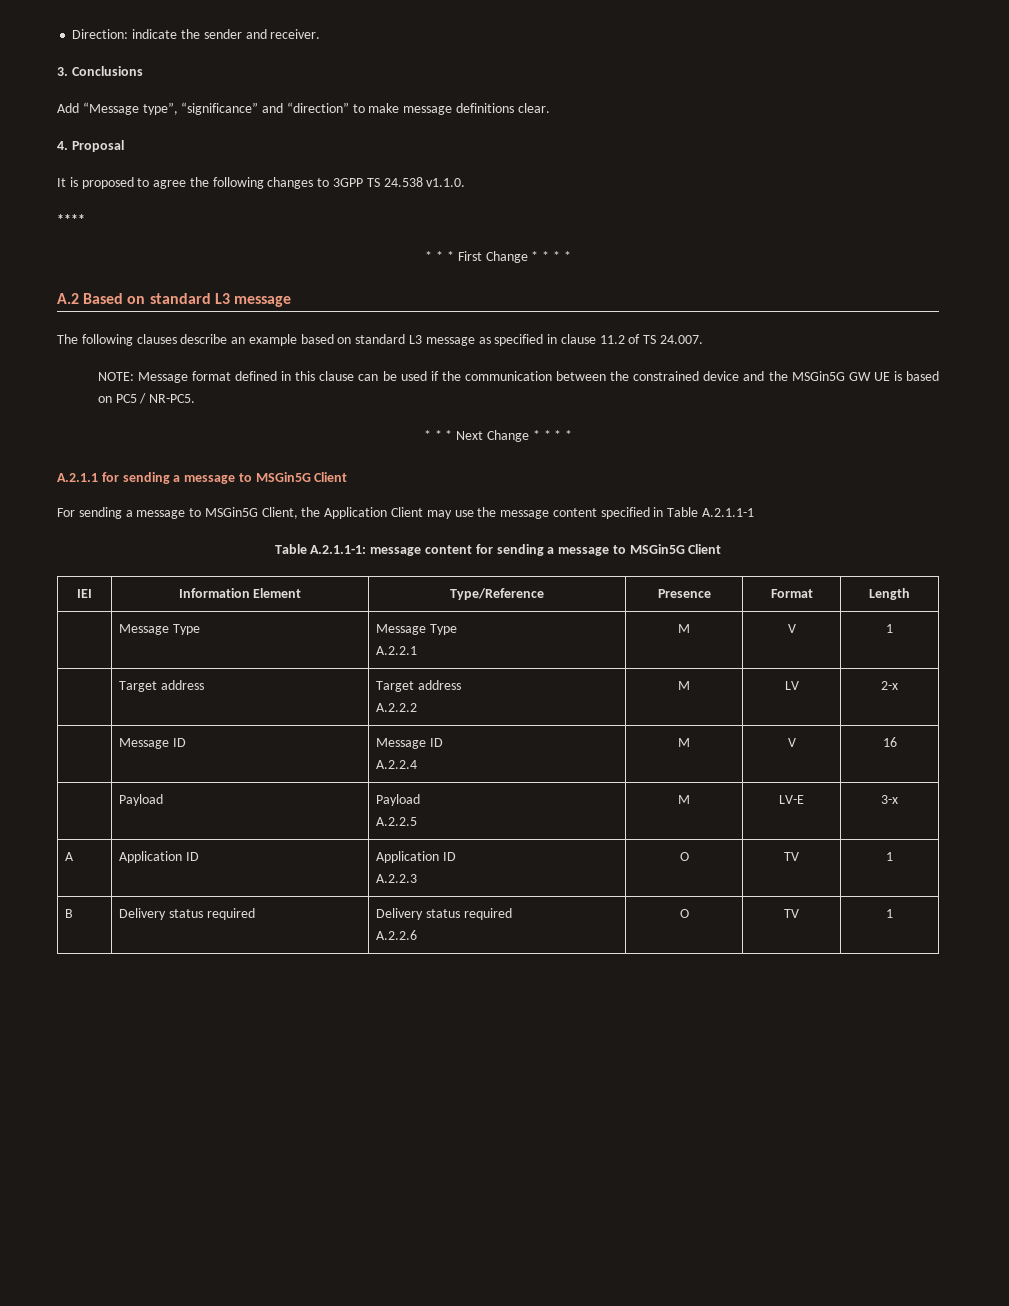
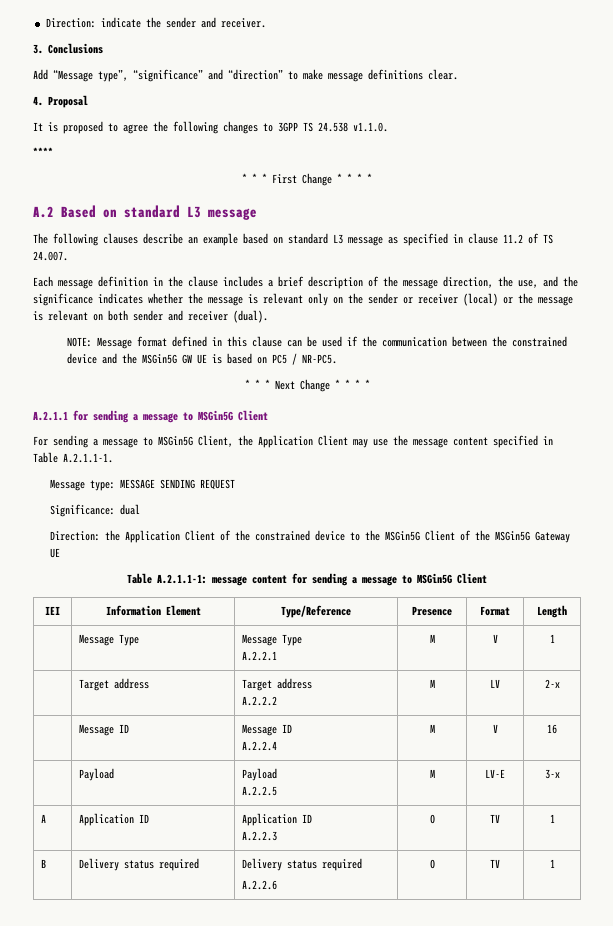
+ Each message definition in the clause includes a brief description of the message direction, the use, and the significance indicates whether the message is relevant only on the sender or receiver (local) or the message is relevant on both sender and receiver (dual).
- For sending a message to MSGin5G Client, the Application Client may use the message content specified in Table A.2.1.1-1
+ For sending a message to MSGin5G Client, the Application Client may use the message content specified in Table A.2.1.1-1.
+ Message type: MESSAGE SENDING REQUEST
+ Significance: dual
+ Direction: the Application Client of the constrained device to the MSGin5G Client of the MSGin5G Gateway UE

